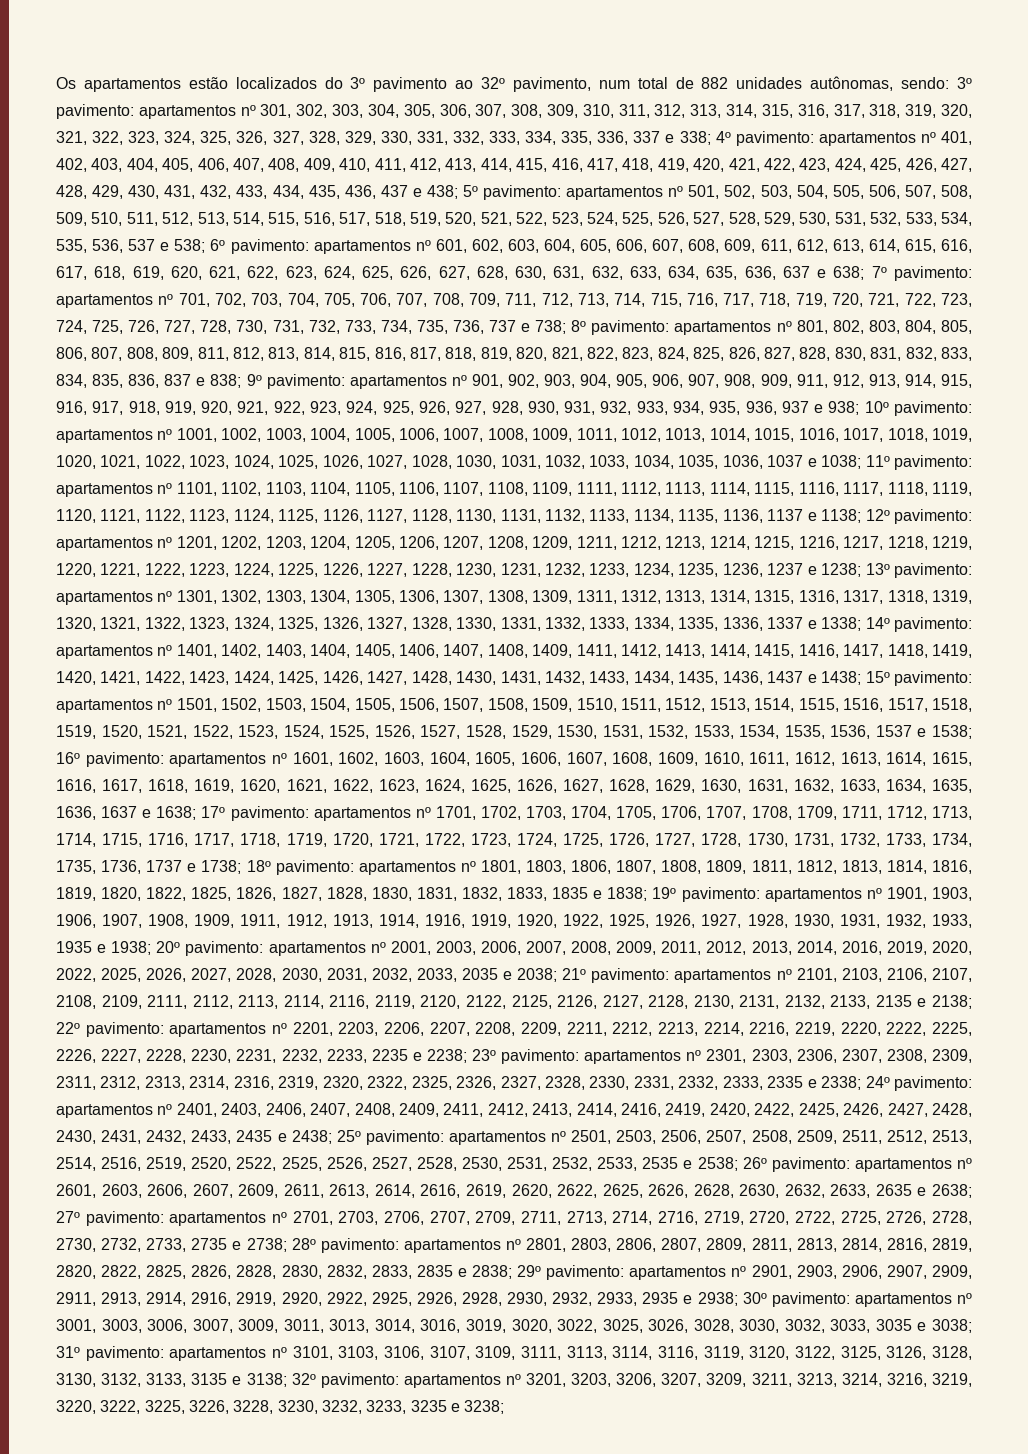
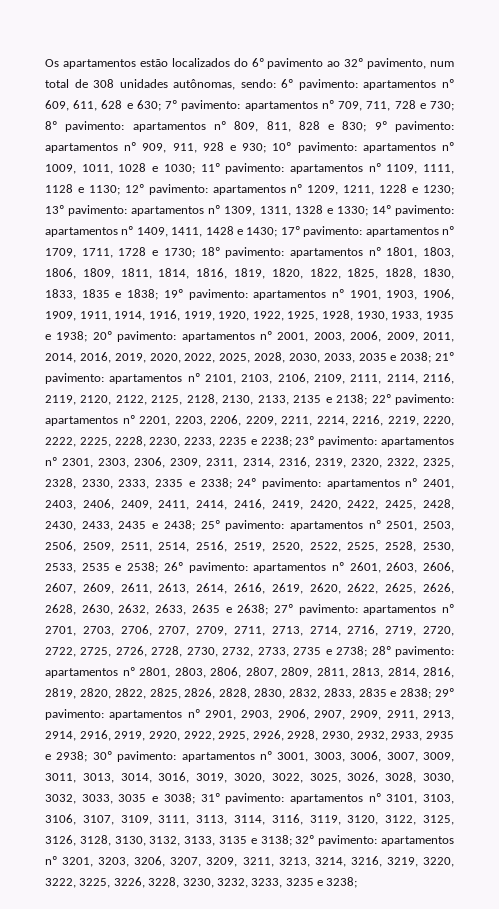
- Os apartamentos estão localizados do 3º pavimento ao 32º pavimento, num total de 882 unidades autônomas, sendo:
+ Os apartamentos estão localizados do 6º pavimento ao 32º pavimento, num total de 308 unidades autônomas, sendo:
- 3º pavimento: apartamentos nº 301, 302, 303, 304, 305, 306, 307, 308, 309, 310, 311, 312, 313, 314, 315, 316, 317, 318, 319, 320, 321, 322, 323, 324, 325, 326, 327, 328, 329, 330, 331, 332, 333, 334, 335, 336, 337 e 338; 4º pavimento: apartamentos nº 401, 402, 403, 404, 405, 406, 407, 408, 409, 410, 411, 412, 413, 414, 415, 416, 417, 418, 419, 420, 421, 422, 423, 424, 425, 426, 427, 428, 429, 430, 431, 432, 433, 434, 435, 436, 437 e 438; 5º pavimento: apartamentos nº 501, 502, 503, 504, 505, 506, 507, 508, 509, 510, 511, 512, 513, 514, 515, 516, 517, 518, 519, 520, 521, 522, 523, 524, 525, 526, 527, 528, 529, 530, 531, 532, 533, 534, 535, 536, 537 e 538; 6º pavimento: apartamentos nº 601, 602, 603, 604, 605, 606, 607, 608, 609, 611, 612, 613, 614, 615, 616, 617, 618, 619, 620, 621, 622, 623, 624, 625, 626, 627, 628, 630, 631, 632, 633, 634, 635, 636, 637 e 638; 7º pavimento: apartamentos nº 701, 702, 703, 704, 705, 706, 707, 708, 709, 711, 712, 713, 714, 715, 716, 717, 718, 719, 720, 721, 722, 723, 724, 725, 726, 727, 728, 730, 731, 732, 733, 734, 735, 736, 737 e 738; 8º pavimento: apartamentos nº 801, 802, 803, 804, 805, 806, 807, 808, 809, 811, 812, 813, 814, 815, 816, 817, 818, 819, 820, 821, 822, 823, 824, 825, 826, 827, 828, 830, 831, 832, 833, 834, 835, 836, 837 e 838; 9º pavimento: apartamentos nº 901, 902, 903, 904, 905, 906, 907, 908, 909, 911, 912, 913, 914, 915, 916, 917, 918, 919, 920, 921, 922, 923, 924, 925, 926, 927, 928, 930, 931, 932, 933, 934, 935, 936, 937 e 938; 10º pavimento: apartamentos nº 1001, 1002, 1003, 1004, 1005, 1006, 1007, 1008, 1009, 1011, 1012, 1013, 1014, 1015, 1016, 1017, 1018, 1019, 1020, 1021, 1022, 1023, 1024, 1025, 1026, 1027, 1028, 1030, 1031, 1032, 1033, 1034, 1035, 1036, 1037 e 1038; 11º pavimento: apartamentos nº 1101, 1102, 1103, 1104, 1105, 1106, 1107, 1108, 1109, 1111, 1112, 1113, 1114, 1115, 1116, 1117, 1118, 1119, 1120, 1121, 1122, 1123, 1124, 1125, 1126, 1127, 1128, 1130, 1131, 1132, 1133, 1134, 1135, 1136, 1137 e 1138; 12º pavimento: apartamentos nº 1201, 1202, 1203, 1204, 1205, 1206, 1207, 1208, 1209, 1211, 1212, 1213, 1214, 1215, 1216, 1217, 1218, 1219, 1220, 1221, 1222, 1223, 1224, 1225, 1226, 1227, 1228, 1230, 1231, 1232, 1233, 1234, 1235, 1236, 1237 e 1238; 13º pavimento: apartamentos nº 1301, 1302, 1303, 1304, 1305, 1306, 1307, 1308, 1309, 1311, 1312, 1313, 1314, 1315, 1316, 1317, 1318, 1319, 1320, 1321, 1322, 1323, 1324, 1325, 1326, 1327, 1328, 1330, 1331, 1332, 1333, 1334, 1335, 1336, 1337 e 1338; 14º pavimento: apartamentos nº 1401, 1402, 1403, 1404, 1405, 1406, 1407, 1408, 1409, 1411, 1412, 1413, 1414, 1415, 1416, 1417, 1418, 1419, 1420, 1421, 1422, 1423, 1424, 1425, 1426, 1427, 1428, 1430, 1431, 1432, 1433, 1434, 1435, 1436, 1437 e 1438; 15º pavimento: apartamentos nº 1501, 1502, 1503, 1504, 1505, 1506, 1507, 1508, 1509, 1510, 1511, 1512, 1513, 1514, 1515, 1516, 1517, 1518, 1519, 1520, 1521, 1522, 1523, 1524, 1525, 1526, 1527, 1528, 1529, 1530, 1531, 1532, 1533, 1534, 1535, 1536, 1537 e 1538; 16º pavimento: apartamentos nº 1601, 1602, 1603, 1604, 1605, 1606, 1607, 1608, 1609, 1610, 1611, 1612, 1613, 1614, 1615, 1616, 1617, 1618, 1619, 1620, 1621, 1622, 1623, 1624, 1625, 1626, 1627, 1628, 1629, 1630, 1631, 1632, 1633, 1634, 1635, 1636, 1637 e 1638; 17º pavimento: apartamentos nº 1701, 1702, 1703, 1704, 1705, 1706, 1707, 1708, 1709, 1711, 1712, 1713, 1714, 1715, 1716, 1717, 1718, 1719, 1720, 1721, 1722, 1723, 1724, 1725, 1726, 1727, 1728, 1730, 1731, 1732, 1733, 1734, 1735, 1736, 1737 e 1738;
+ 6º pavimento: apartamentos nº 609, 611, 628 e 630; 7º pavimento: apartamentos nº 709, 711, 728 e 730; 8º pavimento: apartamentos nº 809, 811, 828 e 830; 9º pavimento: apartamentos nº 909, 911, 928 e 930; 10º pavimento: apartamentos nº 1009, 1011, 1028 e 1030; 11º pavimento: apartamentos nº 1109, 1111, 1128 e 1130; 12º pavimento: apartamentos nº 1209, 1211, 1228 e 1230; 13º pavimento: apartamentos nº 1309, 1311, 1328 e 1330; 14º pavimento: apartamentos nº 1409, 1411, 1428 e 1430; 17º pavimento: apartamentos nº 1709, 1711, 1728 e 1730;
- apartamentos nº 1801, 1803, 1806, 1807, 1808, 1809, 1811, 1812, 1813, 1814, 1816, 1819, 1820, 1822, 1825, 1826, 1827, 1828, 1830, 1831, 1832, 1833, 1835 e 1838;
+ apartamentos nº 1801, 1803, 1806, 1809, 1811, 1814, 1816, 1819, 1820, 1822, 1825, 1828, 1830, 1833, 1835 e 1838;
- apartamentos nº 1901, 1903, 1906, 1907, 1908, 1909, 1911, 1912, 1913, 1914, 1916, 1919, 1920, 1922, 1925, 1926, 1927, 1928, 1930, 1931, 1932, 1933, 1935 e 1938;
+ apartamentos nº 1901, 1903, 1906, 1909, 1911, 1914, 1916, 1919, 1920, 1922, 1925, 1928, 1930, 1933, 1935 e 1938;
- apartamentos nº 2001, 2003, 2006, 2007, 2008, 2009, 2011, 2012, 2013, 2014, 2016, 2019, 2020, 2022, 2025, 2026, 2027, 2028, 2030, 2031, 2032, 2033, 2035 e 2038;
+ apartamentos nº 2001, 2003, 2006, 2009, 2011, 2014, 2016, 2019, 2020, 2022, 2025, 2028, 2030, 2033, 2035 e 2038;
- apartamentos nº 2101, 2103, 2106, 2107, 2108, 2109, 2111, 2112, 2113, 2114, 2116, 2119, 2120, 2122, 2125, 2126, 2127, 2128, 2130, 2131, 2132, 2133, 2135 e 2138;
+ apartamentos nº 2101, 2103, 2106, 2109, 2111, 2114, 2116, 2119, 2120, 2122, 2125, 2128, 2130, 2133, 2135 e 2138;
- apartamentos nº 2201, 2203, 2206, 2207, 2208, 2209, 2211, 2212, 2213, 2214, 2216, 2219, 2220, 2222, 2225, 2226, 2227, 2228, 2230, 2231, 2232, 2233, 2235 e 2238;
+ apartamentos nº 2201, 2203, 2206, 2209, 2211, 2214, 2216, 2219, 2220, 2222, 2225, 2228, 2230, 2233, 2235 e 2238;
- apartamentos nº 2301, 2303, 2306, 2307, 2308, 2309, 2311, 2312, 2313, 2314, 2316, 2319, 2320, 2322, 2325, 2326, 2327, 2328, 2330, 2331, 2332, 2333, 2335 e 2338;
+ apartamentos nº 2301, 2303, 2306, 2309, 2311, 2314, 2316, 2319, 2320, 2322, 2325, 2328, 2330, 2333, 2335 e 2338;
- apartamentos nº 2401, 2403, 2406, 2407, 2408, 2409, 2411, 2412, 2413, 2414, 2416, 2419, 2420, 2422, 2425, 2426, 2427, 2428, 2430, 2431, 2432, 2433, 2435 e 2438;
+ apartamentos nº 2401, 2403, 2406, 2409, 2411, 2414, 2416, 2419, 2420, 2422, 2425, 2428, 2430, 2433, 2435 e 2438;
- apartamentos nº 2501, 2503, 2506, 2507, 2508, 2509, 2511, 2512, 2513, 2514, 2516, 2519, 2520, 2522, 2525, 2526, 2527, 2528, 2530, 2531, 2532, 2533, 2535 e 2538;
+ apartamentos nº 2501, 2503, 2506, 2509, 2511, 2514, 2516, 2519, 2520, 2522, 2525, 2528, 2530, 2533, 2535 e 2538;

